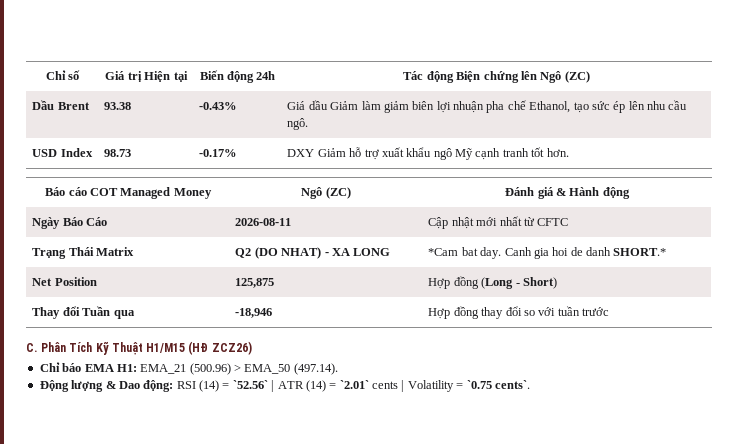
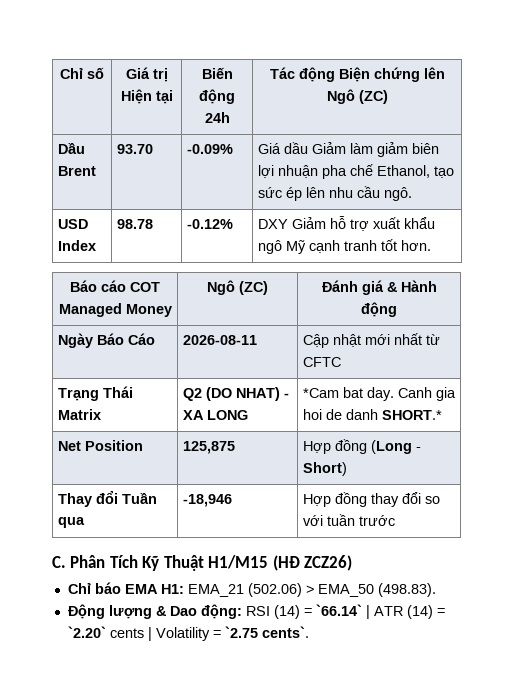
- Dầu Brent | 93.38 | -0.43% | Giá dầu Giảm làm giảm biên lợi nhuận pha chế Ethanol, tạo sức ép lên nhu cầu ngô.
+ Dầu Brent | 93.70 | -0.09% | Giá dầu Giảm làm giảm biên lợi nhuận pha chế Ethanol, tạo sức ép lên nhu cầu ngô.
- USD Index | 98.73 | -0.17% | DXY Giảm hỗ trợ xuất khẩu ngô Mỹ cạnh tranh tốt hơn.
+ USD Index | 98.78 | -0.12% | DXY Giảm hỗ trợ xuất khẩu ngô Mỹ cạnh tranh tốt hơn.
- Chỉ báo EMA H1: EMA_21 (500.96) > EMA_50 (497.14).
+ Chỉ báo EMA H1: EMA_21 (502.06) > EMA_50 (498.83).
- Động lượng & Dao động: RSI (14) = `52.56` | ATR (14) = `2.01` cents | Volatility = `0.75 cents`.
+ Động lượng & Dao động: RSI (14) = `66.14` | ATR (14) = `2.20` cents | Volatility = `2.75 cents`.

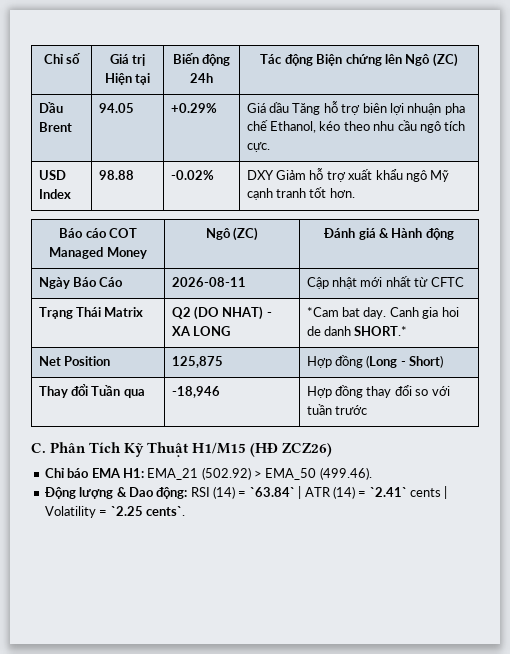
- Dầu Brent | 93.70 | -0.09% | Giá dầu Giảm làm giảm biên lợi nhuận pha chế Ethanol, tạo sức ép lên nhu cầu ngô.
+ Dầu Brent | 94.05 | +0.29% | Giá dầu Tăng hỗ trợ biên lợi nhuận pha chế Ethanol, kéo theo nhu cầu ngô tích cực.
- USD Index | 98.78 | -0.12% | DXY Giảm hỗ trợ xuất khẩu ngô Mỹ cạnh tranh tốt hơn.
+ USD Index | 98.88 | -0.02% | DXY Giảm hỗ trợ xuất khẩu ngô Mỹ cạnh tranh tốt hơn.
- Chỉ báo EMA H1: EMA_21 (502.06) > EMA_50 (498.83).
+ Chỉ báo EMA H1: EMA_21 (502.92) > EMA_50 (499.46).
- Động lượng & Dao động: RSI (14) = `66.14` | ATR (14) = `2.20` cents | Volatility = `2.75 cents`.
+ Động lượng & Dao động: RSI (14) = `63.84` | ATR (14) = `2.41` cents | Volatility = `2.25 cents`.

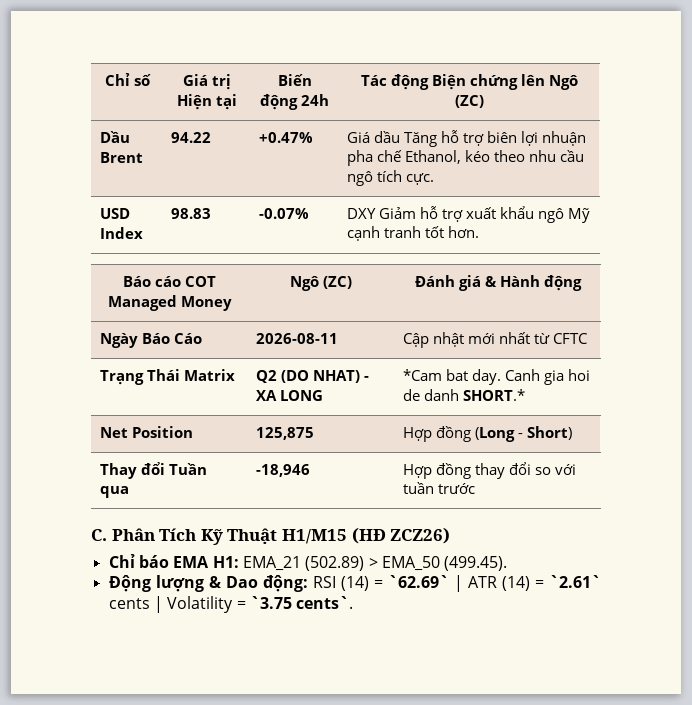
- Dầu Brent | 94.05 | +0.29% | Giá dầu Tăng hỗ trợ biên lợi nhuận pha chế Ethanol, kéo theo nhu cầu ngô tích cực.
+ Dầu Brent | 94.22 | +0.47% | Giá dầu Tăng hỗ trợ biên lợi nhuận pha chế Ethanol, kéo theo nhu cầu ngô tích cực.
- USD Index | 98.88 | -0.02% | DXY Giảm hỗ trợ xuất khẩu ngô Mỹ cạnh tranh tốt hơn.
+ USD Index | 98.83 | -0.07% | DXY Giảm hỗ trợ xuất khẩu ngô Mỹ cạnh tranh tốt hơn.
- Chỉ báo EMA H1: EMA_21 (502.92) > EMA_50 (499.46).
+ Chỉ báo EMA H1: EMA_21 (502.89) > EMA_50 (499.45).
- Động lượng & Dao động: RSI (14) = `63.84` | ATR (14) = `2.41` cents | Volatility = `2.25 cents`.
+ Động lượng & Dao động: RSI (14) = `62.69` | ATR (14) = `2.61` cents | Volatility = `3.75 cents`.

